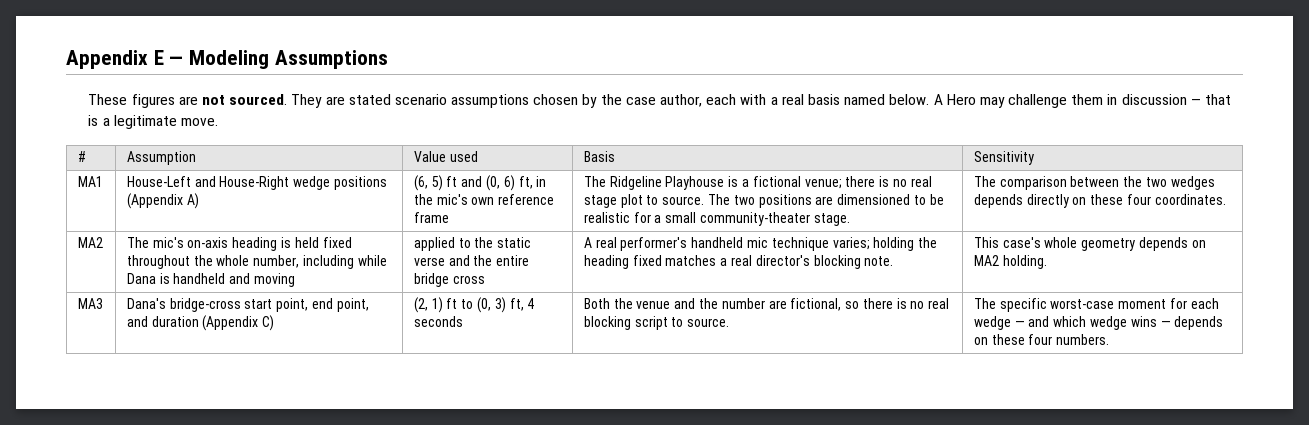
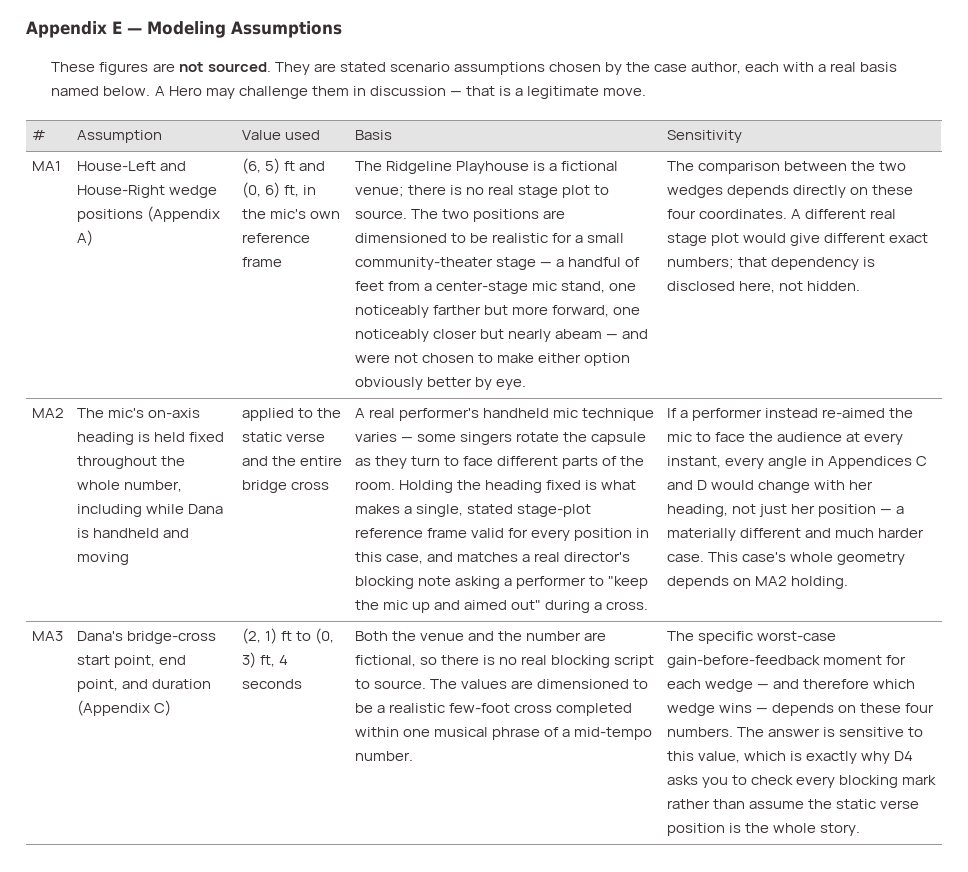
- The two positions are dimensioned to be realistic for a small community-theater stage.
+ The two positions are dimensioned to be realistic for a small community-theater stage — a handful of feet from a center-stage mic stand, one noticeably farther but more forward, one noticeably closer but nearly abeam — and were not chosen to make either option obviously better by eye.
+ A different real stage plot would give different exact numbers; that dependency is disclosed here, not hidden.
- A real performer's handheld mic technique varies; holding the heading fixed matches a real director's blocking note. | This case's whole geometry depends on MA2 holding.
+ A real performer's handheld mic technique varies — some singers rotate the capsule as they turn to face different parts of the room. Holding the heading fixed is what makes a single, stated stage-plot reference frame valid for every position in this case, and matches a real director's blocking note asking a performer to "keep the mic up and aimed out" during a cross. | If a performer instead re-aimed the mic to face the audience at every instant, every angle in Appendices C and D would change with her heading, not just her position — a materially different and much harder case. This case's whole geometry depends on MA2 holding.
+ The values are dimensioned to be a realistic few-foot cross completed within one musical phrase of a mid-tempo number.
- The specific worst-case moment for each wedge — and which wedge wins — depends on these four numbers.
+ The specific worst-case gain-before-feedback moment for each wedge — and therefore which wedge wins — depends on these four numbers.
+ The answer is sensitive to this value, which is exactly why D4 asks you to check every blocking mark rather than assume the static verse position is the whole story.

